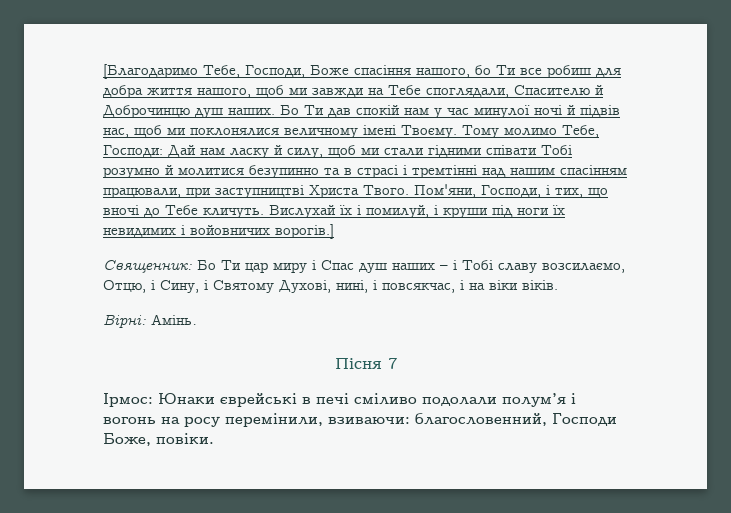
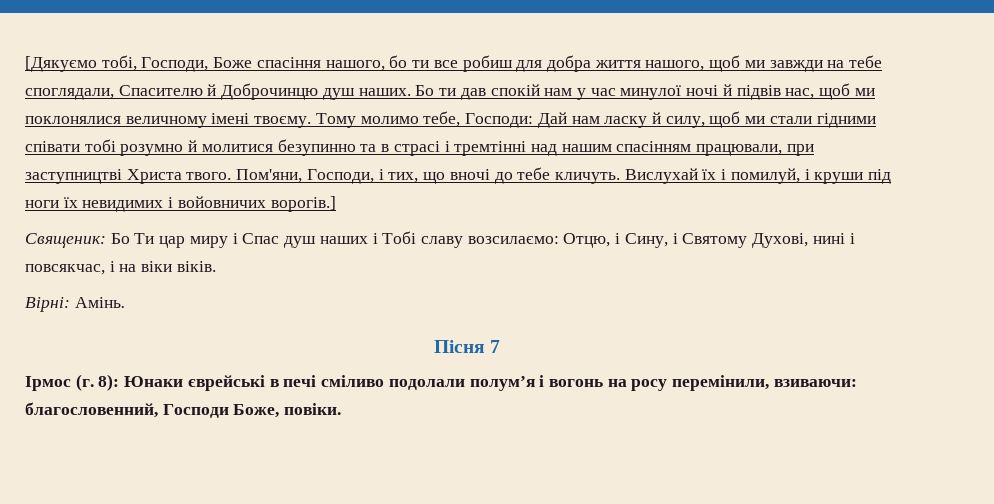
- [Благодаримо Тебе, Господи, Боже спасіння нашого, бо Ти все робиш для добра життя нашого, щоб ми завжди на Тебе споглядали, Спасителю й Доброчинцю душ наших.
+ [Дякуємо тобі, Господи, Боже спасіння нашого, бо ти все робиш для добра життя нашого, щоб ми завжди на тебе споглядали, Спасителю й Доброчинцю душ наших.
- Бо Ти дав спокій нам у час минулої ночі й підвів нас, щоб ми поклонялися величному імені Твоєму.
+ Бо ти дав спокій нам у час минулої ночі й підвів нас, щоб ми поклонялися величному імені твоєму.
- Тому молимо Тебе, Господи: Дай нам ласку й силу, щоб ми стали гідними співати Тобі розумно й молитися безупинно та в страсі і тремтінні над нашим спасінням працювали, при заступництві Христа Твого.
+ Тому молимо тебе, Господи: Дай нам ласку й силу, щоб ми стали гідними співати тобі розумно й молитися безупинно та в страсі і тремтінні над нашим спасінням працювали, при заступництві Христа твого.
- Пом'яни, Господи, і тих, що вночі до Тебе кличуть.
+ Пом'яни, Господи, і тих, що вночі до тебе кличуть.
- Священник: Бо Ти цар миру і Спас душ наших – і Тобі славу возсилаємо, Отцю, і Сину, і Святому Духові, нині, і повсякчас, і на віки віків.
+ Священик: Бо Ти цар миру і Спас душ наших і Тобі славу возсилаємо: Отцю, і Сину, і Святому Духові, нині і повсякчас, і на віки віків.
- Ірмос: Юнаки єврейські в печі сміливо подолали полум’я і вогонь на росу перемінили, взиваючи: благословенний, Господи Боже, повіки.
+ Ірмос (г. 8): Юнаки єврейські в печі сміливо подолали полум’я і вогонь на росу перемінили, взиваючи: благословенний, Господи Боже, повіки.

